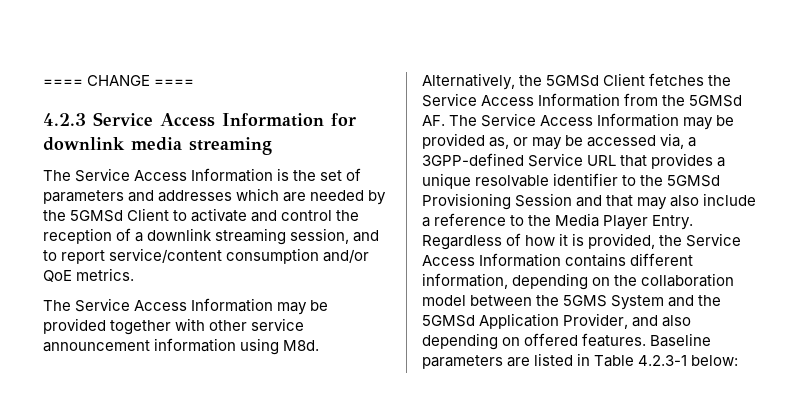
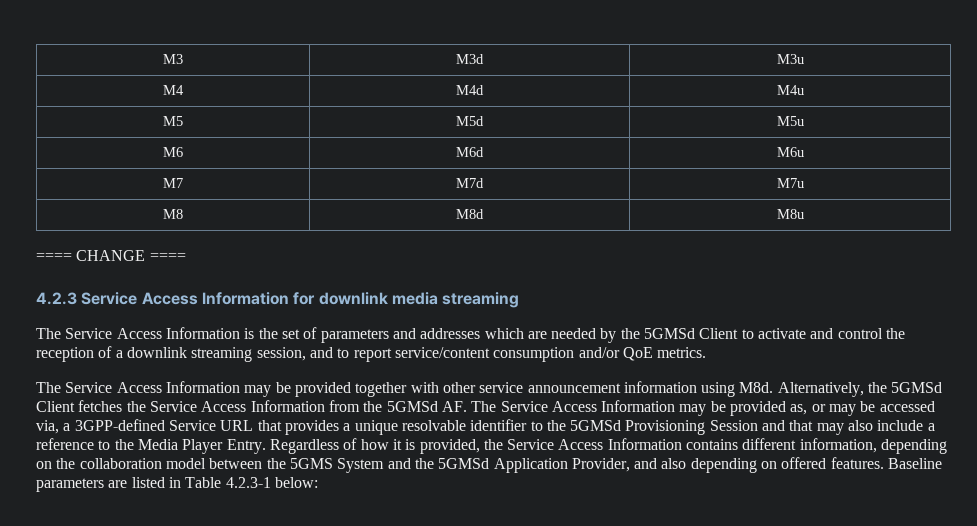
+ M3 | M3d | M3u
+ M4 | M4d | M4u
+ M5 | M5d | M5u
+ M6 | M6d | M6u
+ M7 | M7d | M7u
+ M8 | M8d | M8u

